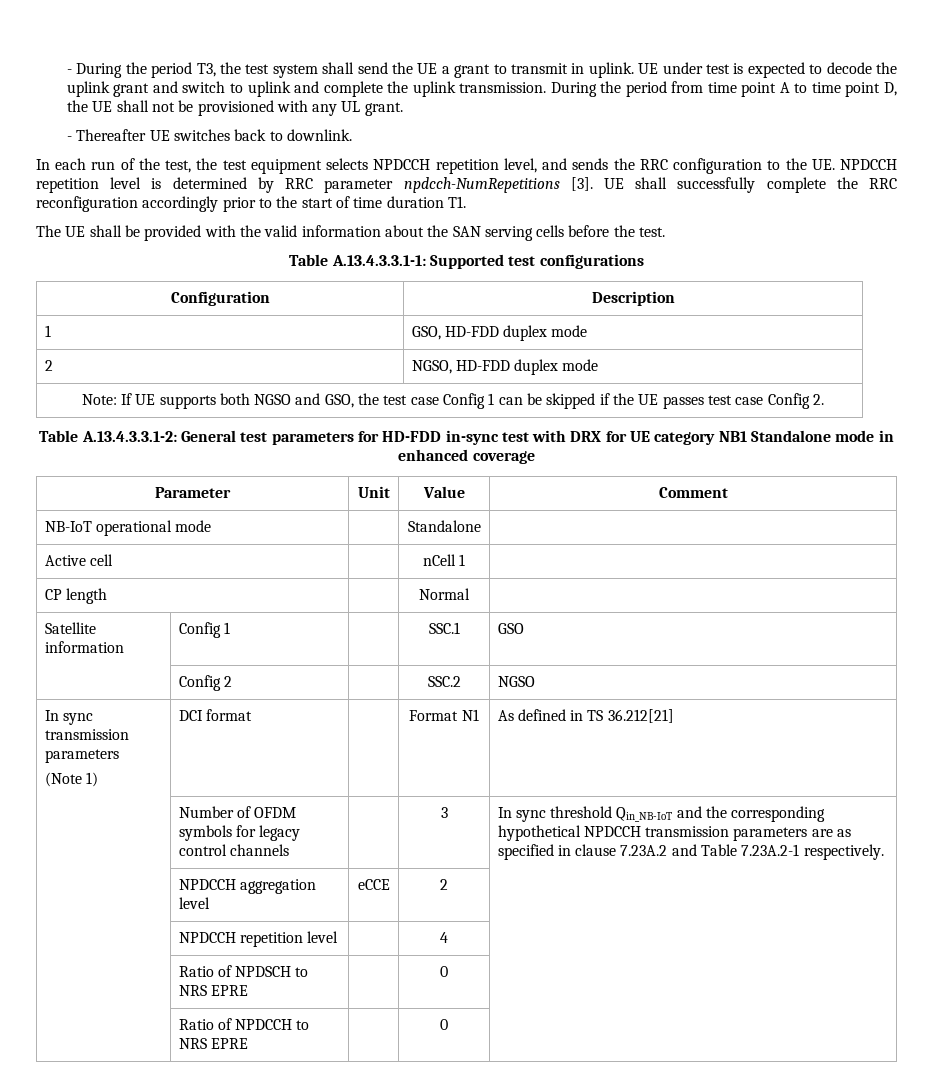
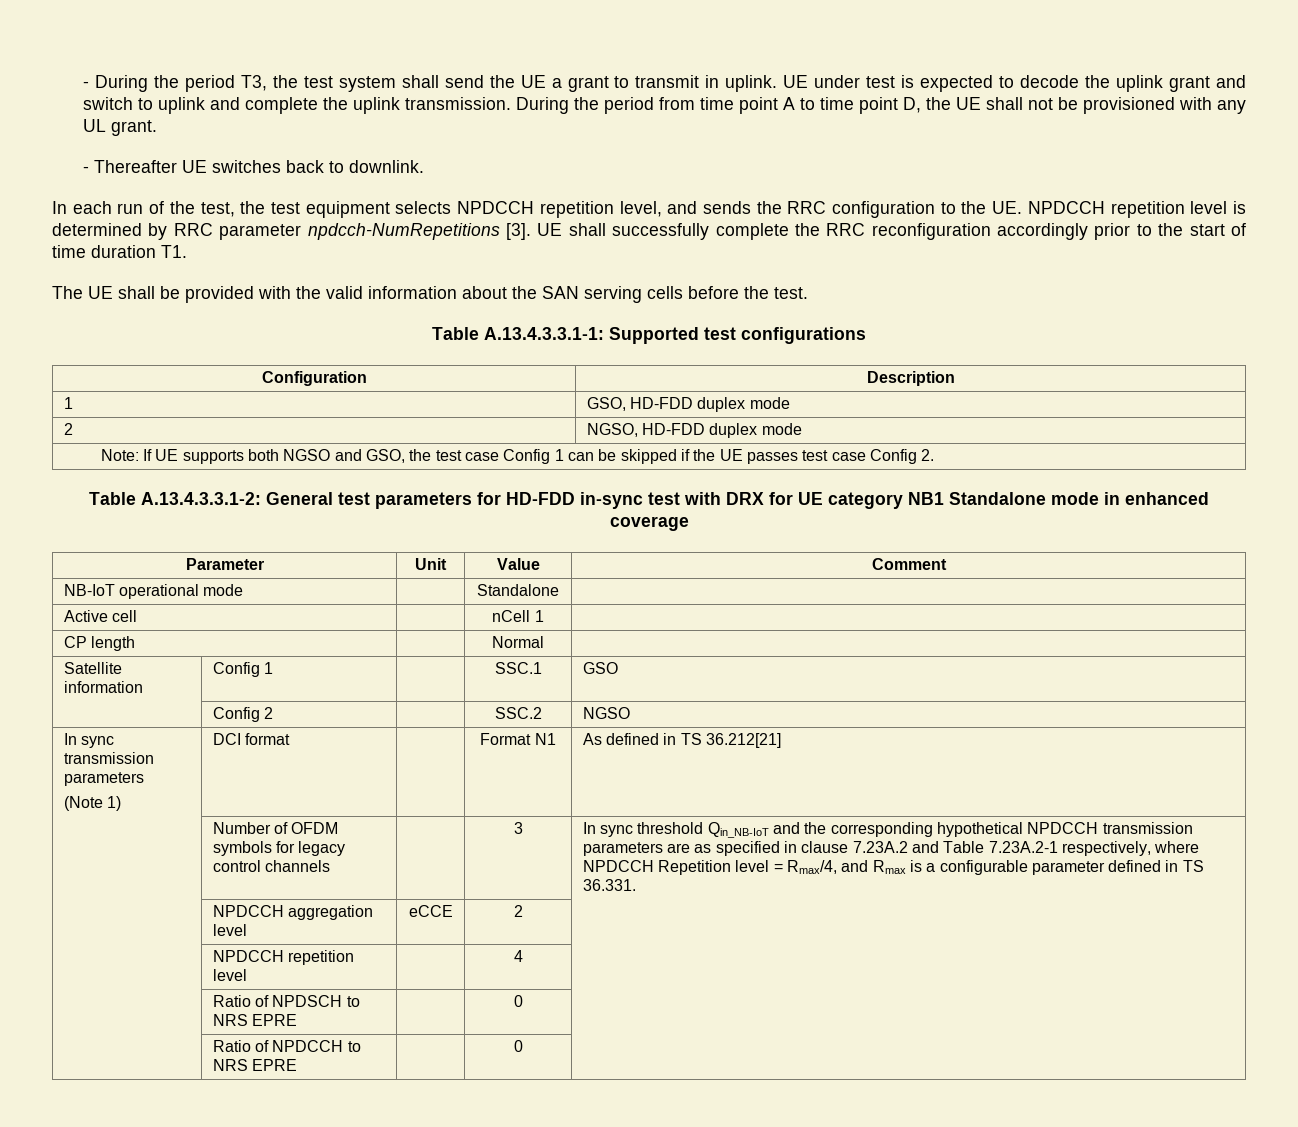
- In sync threshold Qin_NB-IoT and the corresponding hypothetical NPDCCH transmission parameters are as specified in clause 7.23A.2 and Table 7.23A.2-1 respectively.
+ In sync threshold Qin_NB-IoT and the corresponding hypothetical NPDCCH transmission parameters are as specified in clause 7.23A.2 and Table 7.23A.2-1 respectively, where NPDCCH Repetition level = Rmax/4, and Rmax is a configurable parameter defined in TS 36.331.

